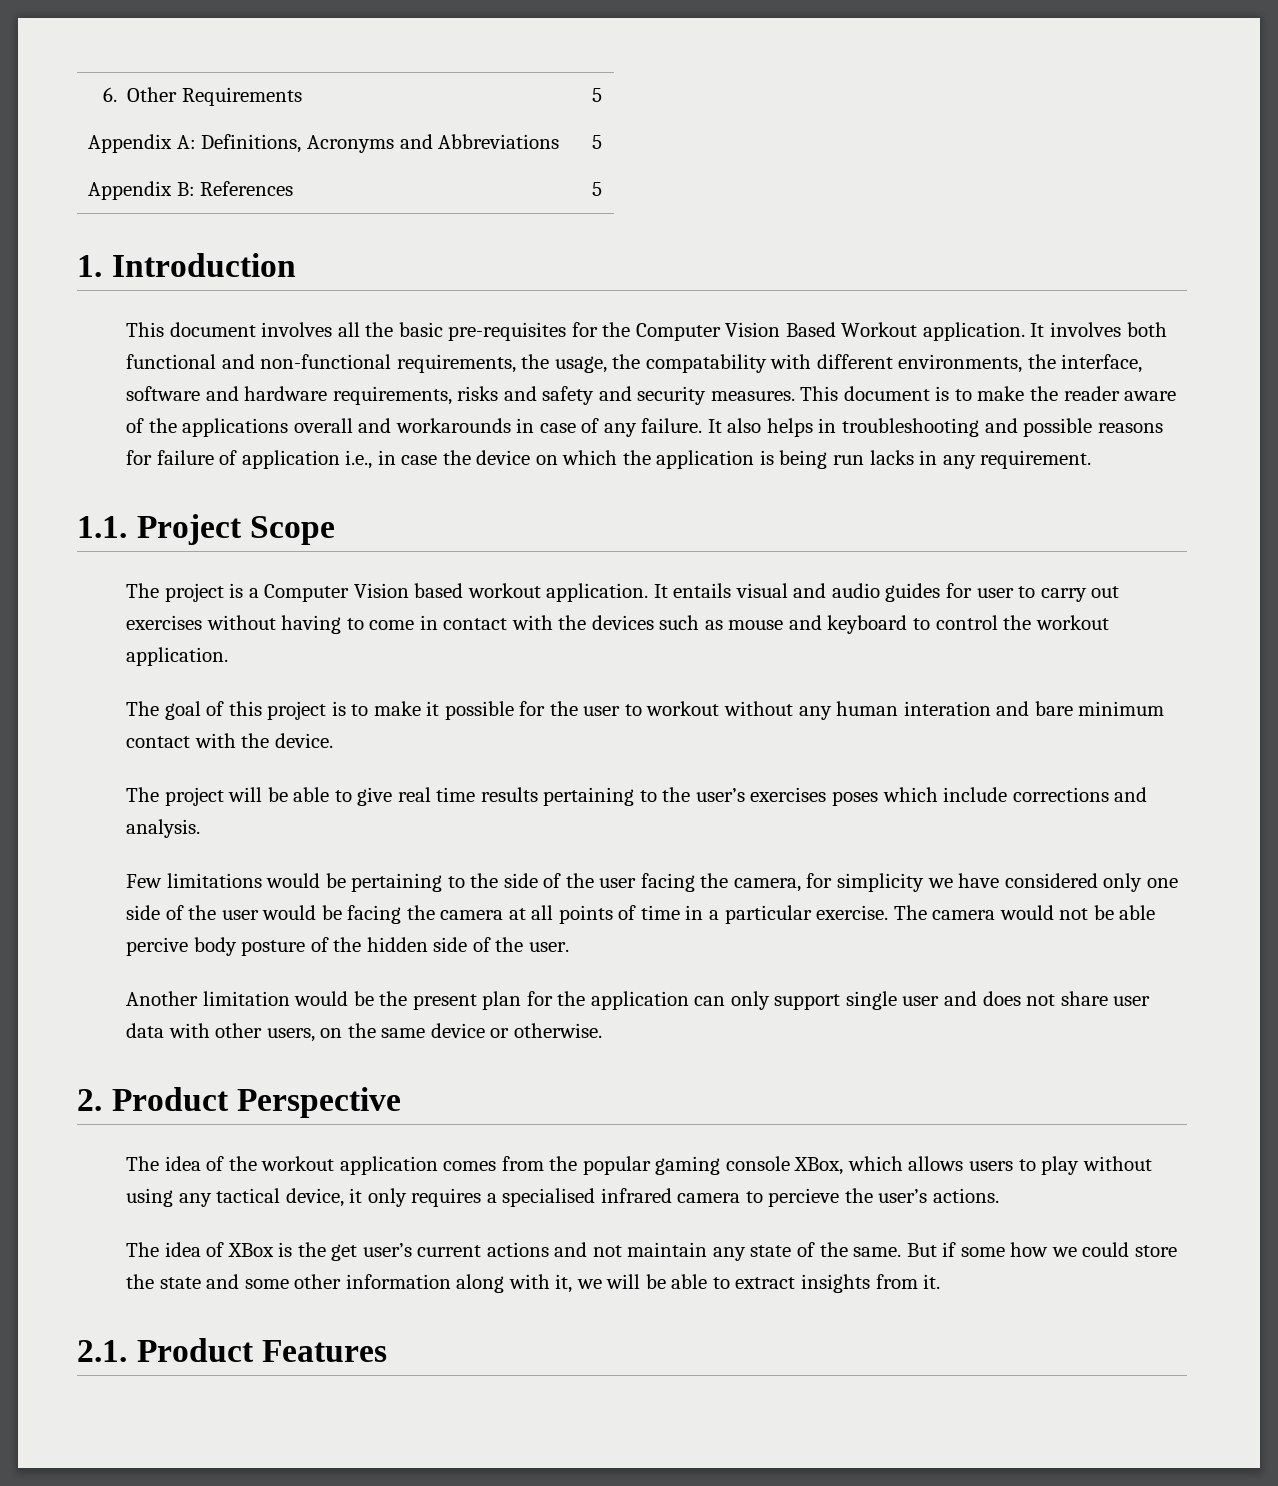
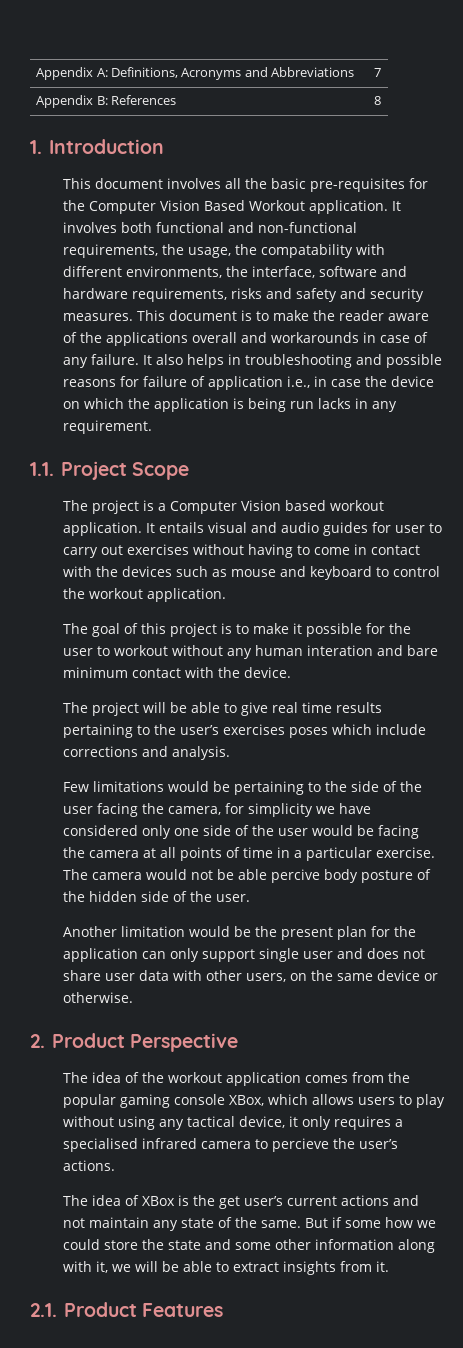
- 6. Other Requirements | 5
- Appendix A: Definitions, Acronyms and Abbreviations | 5
+ Appendix A: Definitions, Acronyms and Abbreviations | 7
- Appendix B: References | 5
+ Appendix B: References | 8

